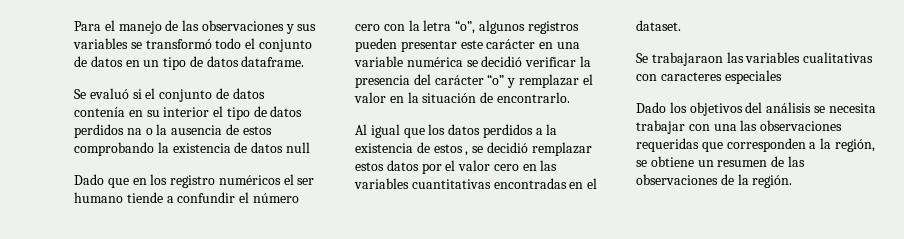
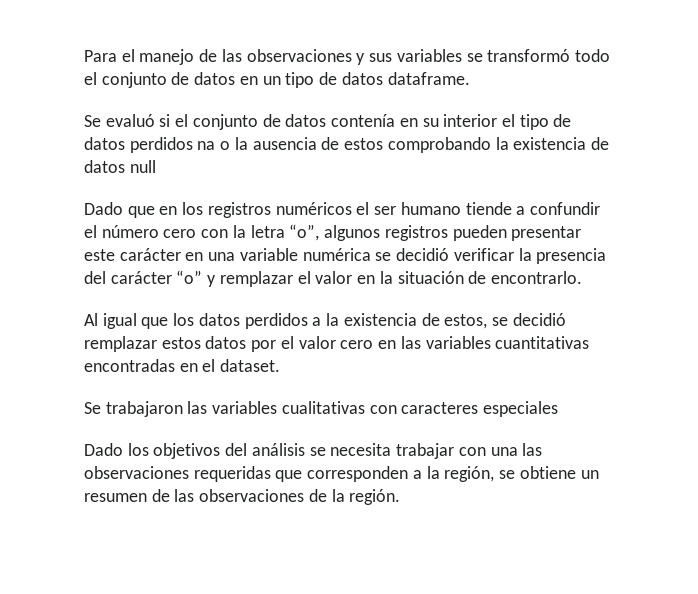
- Dado que en los registro numéricos el ser humano tiende a confundir el número cero con la letra “o”, algunos registros pueden presentar este carácter en una variable numérica se decidió verificar la presencia del carácter “o” y remplazar el valor en la situación de encontrarlo.
+ Dado que en los registros numéricos el ser humano tiende a confundir el número cero con la letra “o”, algunos registros pueden presentar este carácter en una variable numérica se decidió verificar la presencia del carácter “o” y remplazar el valor en la situación de encontrarlo.
- Al igual que los datos perdidos a la existencia de estos , se decidió remplazar estos datos por el valor cero en las variables cuantitativas encontradas en el dataset.
+ Al igual que los datos perdidos a la existencia de estos, se decidió remplazar estos datos por el valor cero en las variables cuantitativas encontradas en el dataset.
- Se trabajaraon las variables cualitativas con caracteres especiales
+ Se trabajaron las variables cualitativas con caracteres especiales

